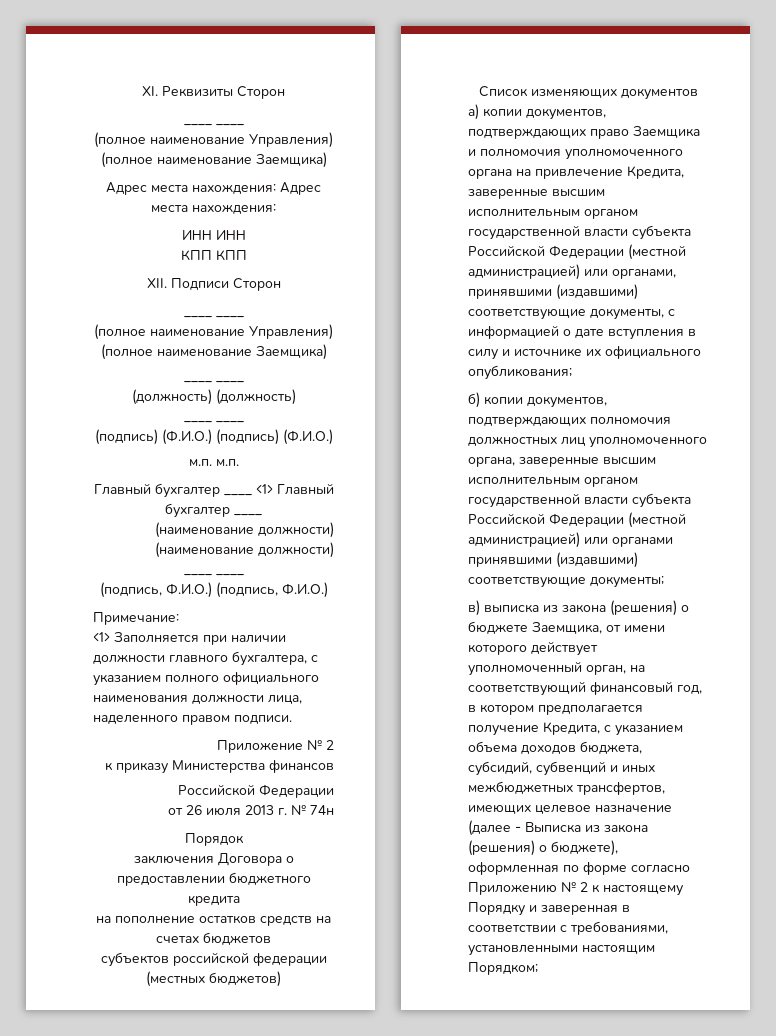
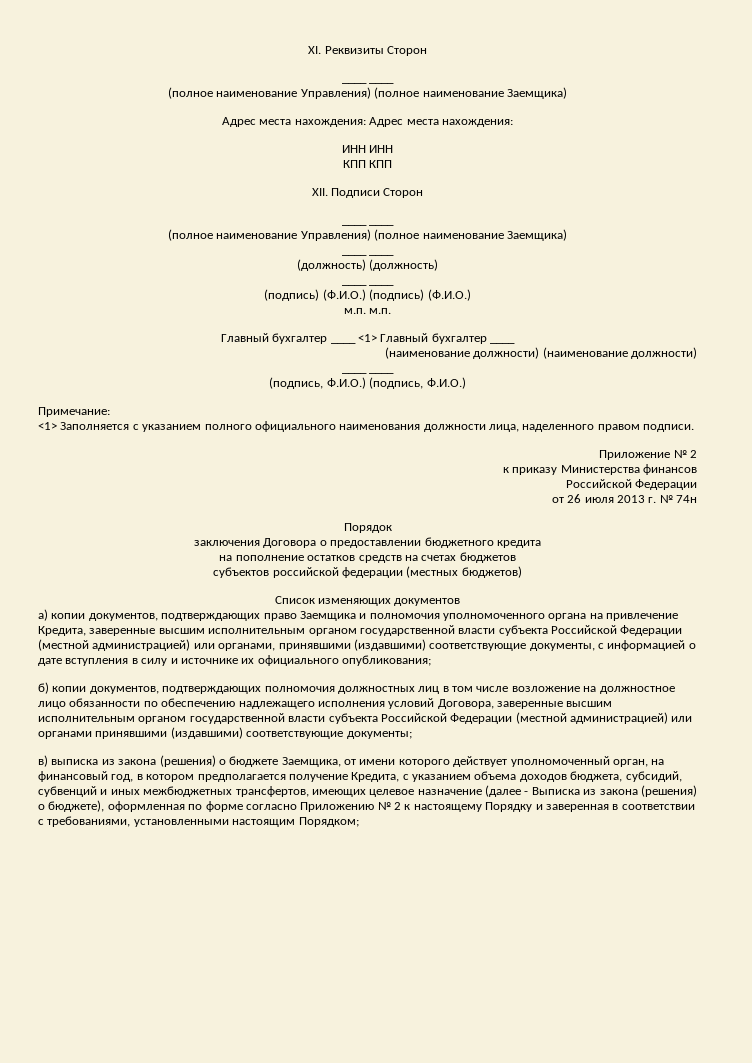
- <1> Заполняется при наличии должности главного бухгалтера, с указанием полного официального наименования должности лица, наделенного правом подписи.
+ <1> Заполняется с указанием полного официального наименования должности лица, наделенного правом подписи.
- б) копии документов, подтверждающих полномочия должностных лиц уполномоченного органа, заверенные высшим исполнительным органом государственной власти субъекта Российской Федерации (местной администрацией) или органами принявшими (издавшими) соответствующие документы;
+ б) копии документов, подтверждающих полномочия должностных лиц в том числе возложение на должностное лицо обязанности по обеспечению надлежащего исполнения условий Договора, заверенные высшим исполнительным органом государственной власти субъекта Российской Федерации (местной администрацией) или органами принявшими (издавшими) соответствующие документы;
- в) выписка из закона (решения) о бюджете Заемщика, от имени которого действует уполномоченный орган, на соответствующий финансовый год, в котором предполагается получение Кредита, с указанием объема доходов бюджета, субсидий, субвенций и иных межбюджетных трансфертов, имеющих целевое назначение (далее - Выписка из закона (решения) о бюджете), оформленная по форме согласно Приложению № 2 к настоящему Порядку и заверенная в соответствии с требованиями, установленными настоящим Порядком;
+ в) выписка из закона (решения) о бюджете Заемщика, от имени которого действует уполномоченный орган, на финансовый год, в котором предполагается получение Кредита, с указанием объема доходов бюджета, субсидий, субвенций и иных межбюджетных трансфертов, имеющих целевое назначение (далее - Выписка из закона (решения) о бюджете), оформленная по форме согласно Приложению № 2 к настоящему Порядку и заверенная в соответствии с требованиями, установленными настоящим Порядком;

